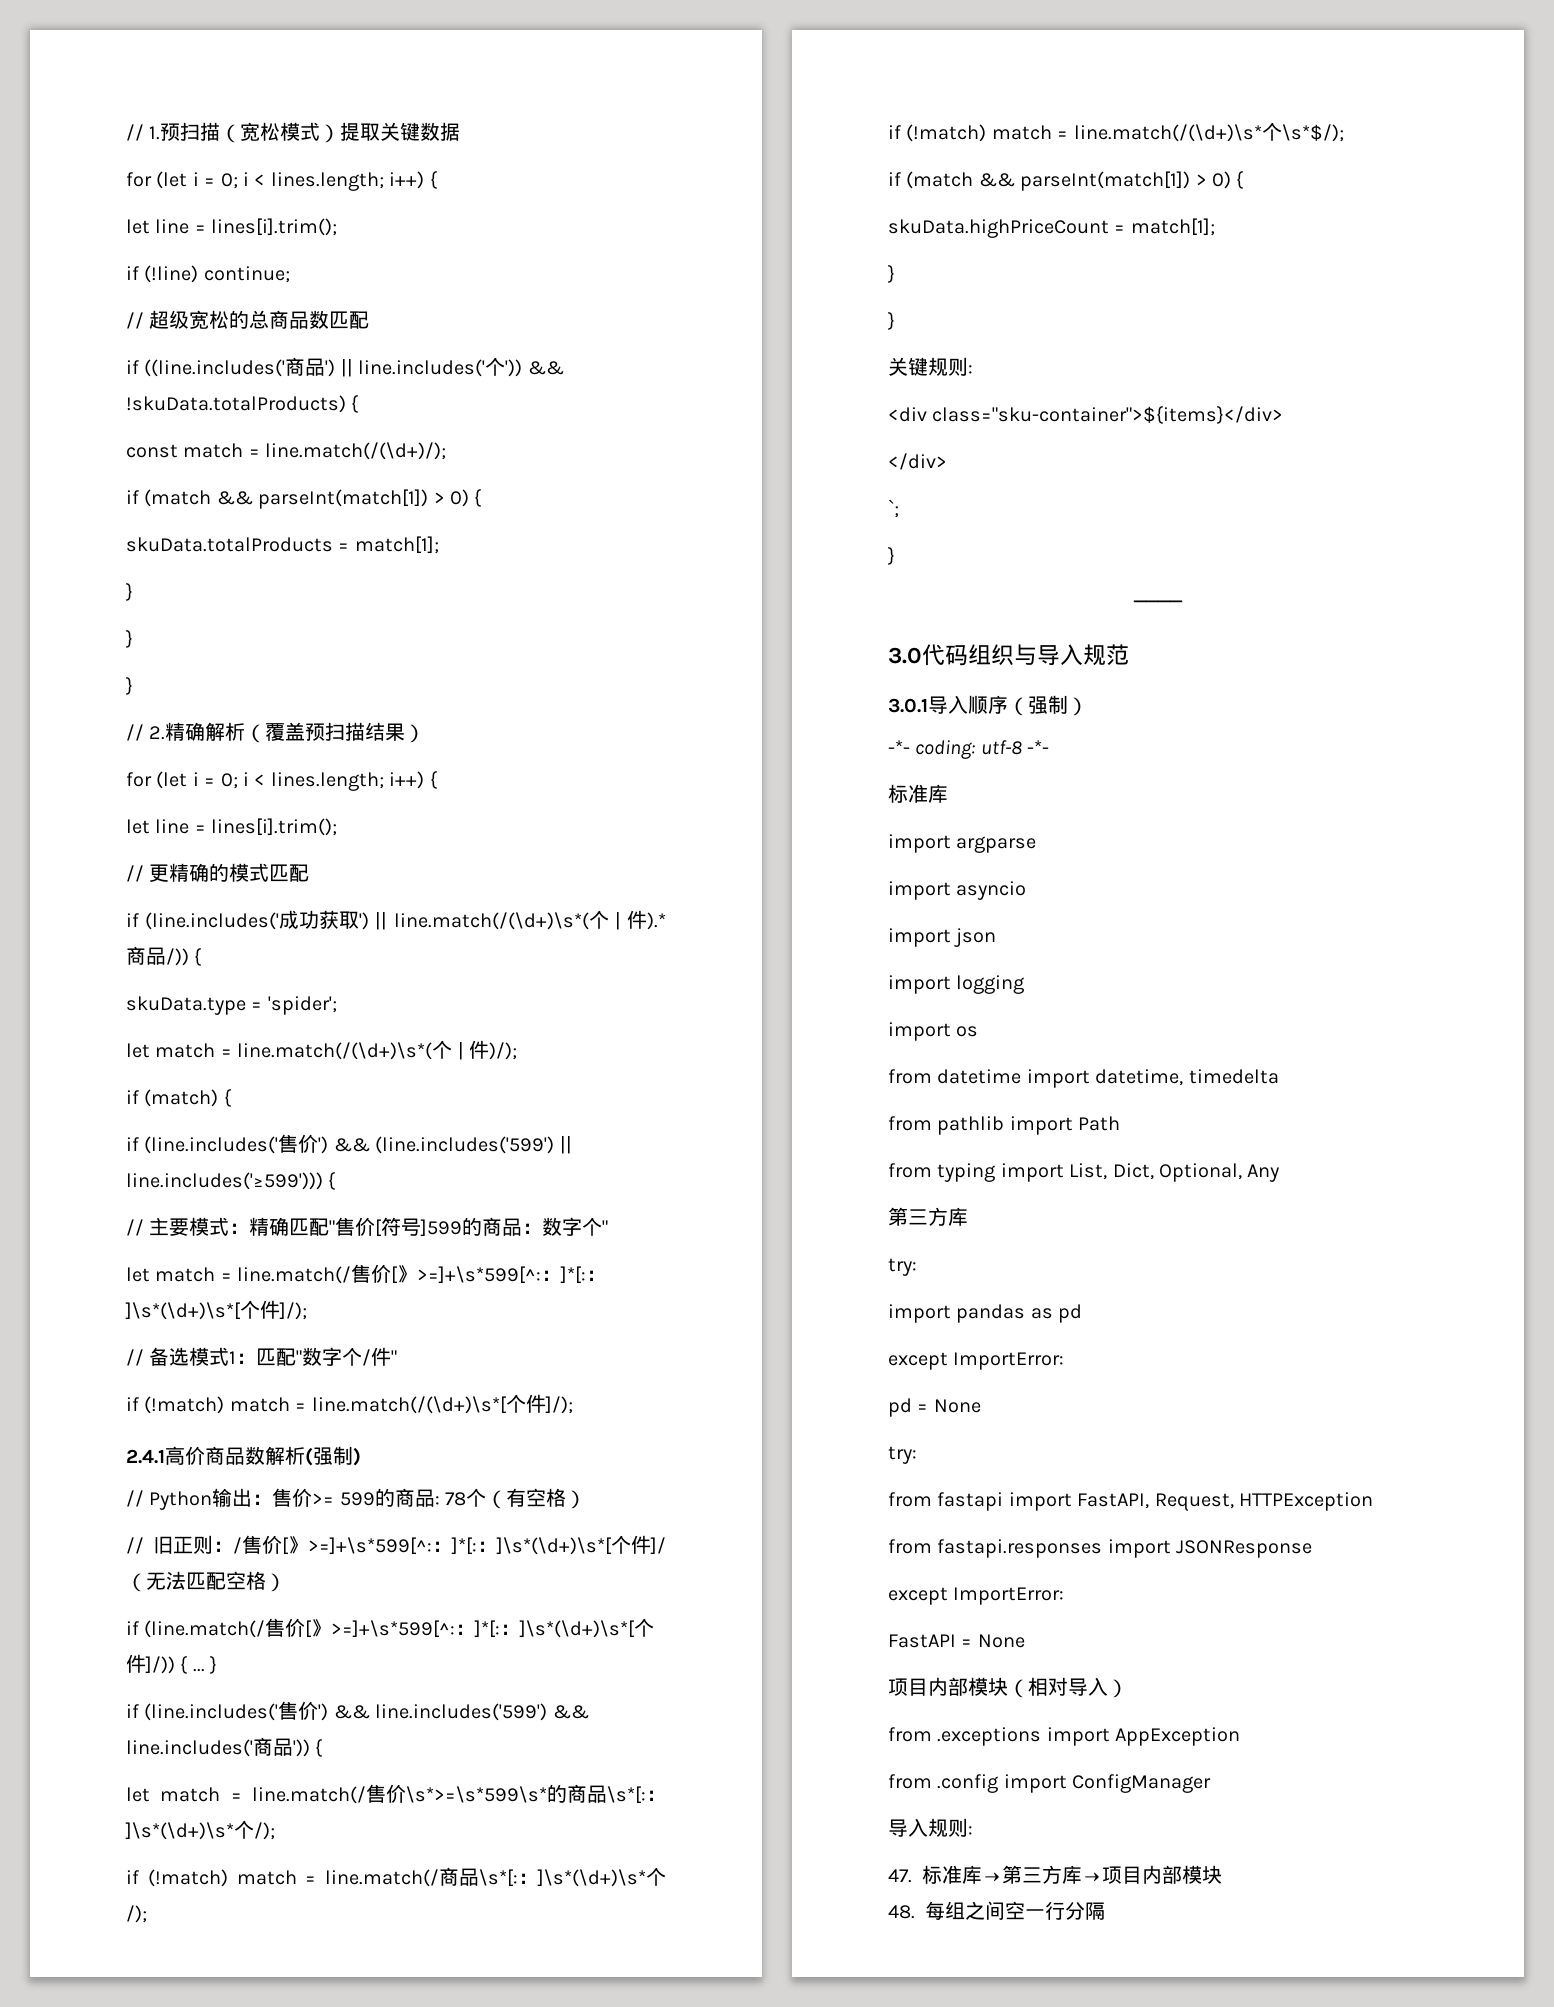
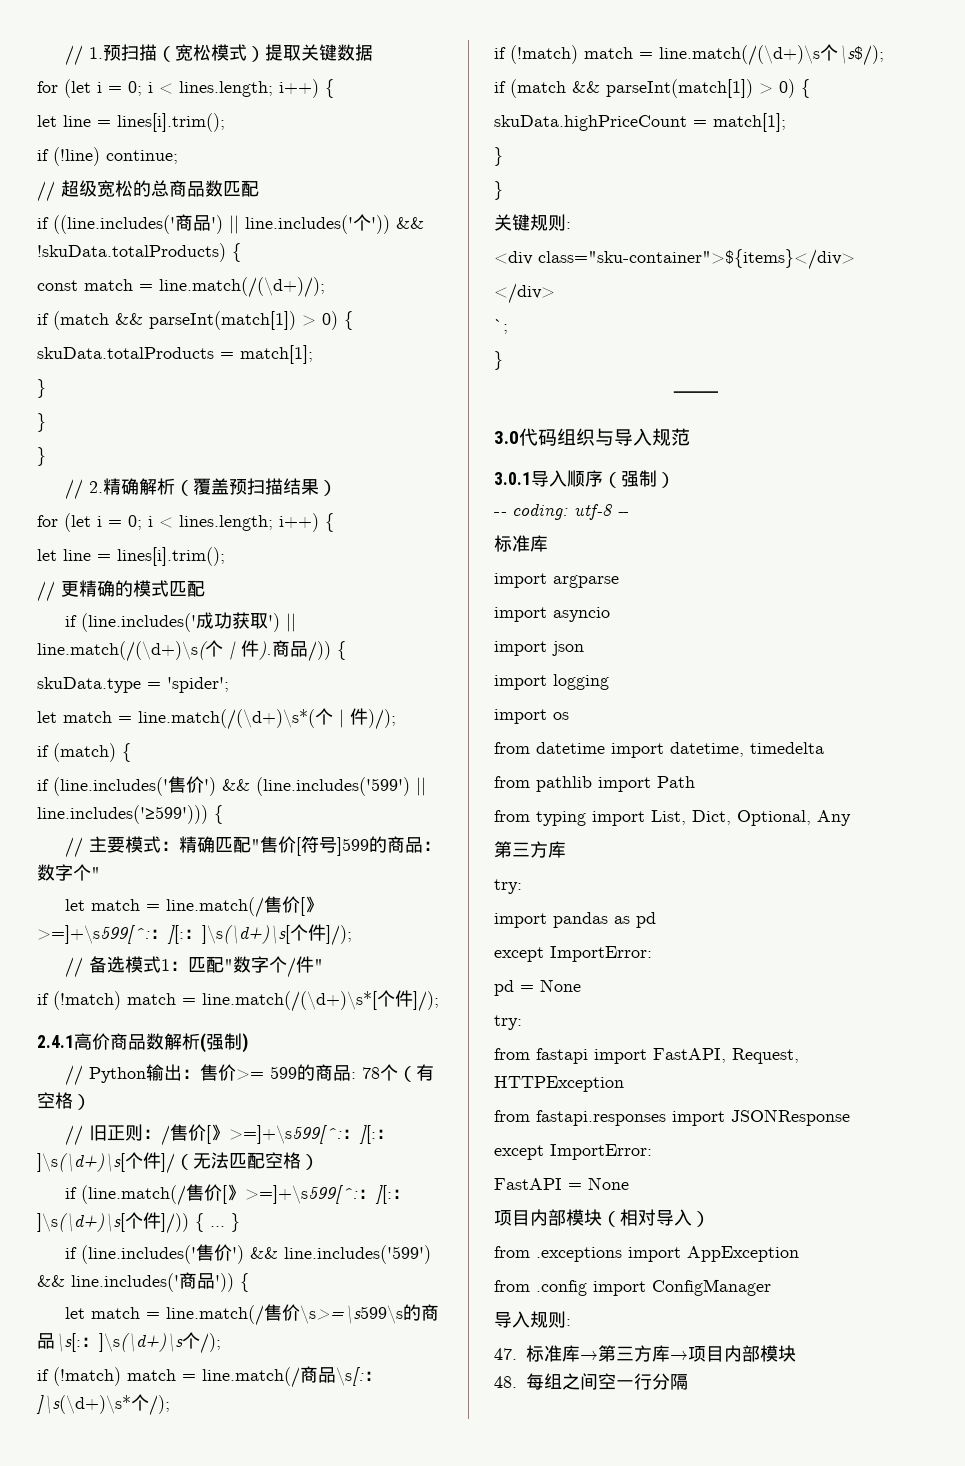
- if (line.includes('成功获取') || line.match(/(\d+)\s*(个 | 件).*商品/)) {
+ if (line.includes('成功获取') || line.match(/(\d+)\s(个 | 件).商品/)) {
- let match = line.match(/售价[》>=]+\s*599[^:：]*[:：]\s*(\d+)\s*[个件]/);
+ let match = line.match(/售价[》>=]+\s599[^:：][:：]\s(\d+)\s[个件]/);
- // 旧正则：/售价[》>=]+\s*599[^:：]*[:：]\s*(\d+)\s*[个件]/（无法匹配空格）
+ // 旧正则：/售价[》>=]+\s599[^:：][:：]\s(\d+)\s[个件]/（无法匹配空格）
- if (line.match(/售价[》>=]+\s*599[^:：]*[:：]\s*(\d+)\s*[个件]/)) { ...
+ if (line.match(/售价[》>=]+\s599[^:：][:：]\s(\d+)\s[个件]/)) { ...
- let match = line.match(/售价\s*>=\s*599\s*的商品\s*[:：]\s*(\d+)\s*个/);
+ let match = line.match(/售价\s>=\s599\s的商品\s[:：]\s(\d+)\s个/);
- if (!match) match = line.match(/商品\s*[:：]\s*(\d+)\s*个/);
- if (!match) match = line.match(/(\d+)\s*个\s*$/);
+ if (!match) match = line.match(/商品\s[:：]\s(\d+)\s*个/);
+ if (!match) match = line.match(/(\d+)\s个\s$/);
- -*- coding: utf-8 -*-
+ -- coding: utf-8 --

